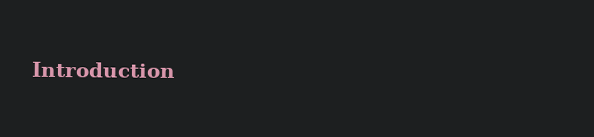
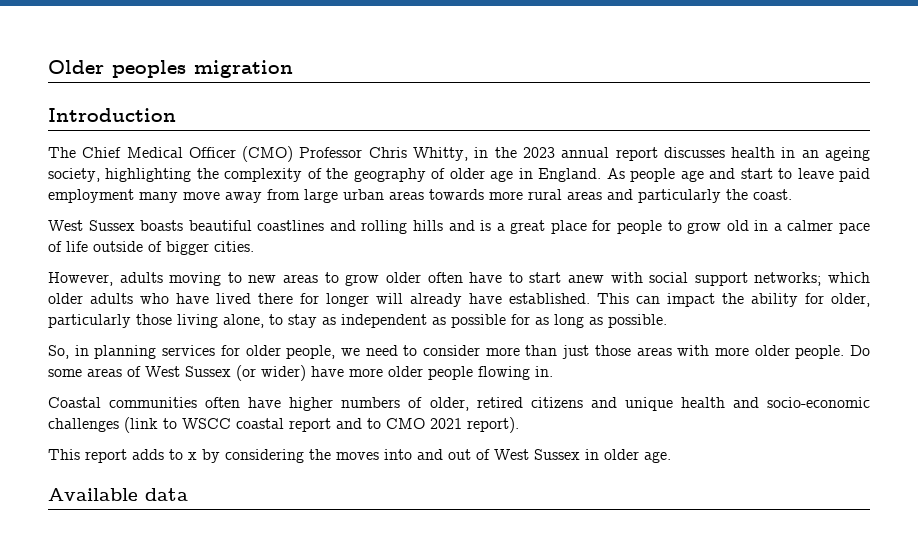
+ Older peoples migration
  Introduction
+ The Chief Medical Officer (CMO) Professor Chris Whitty, in the 2023 annual report discusses health in an ageing society, highlighting the complexity of the geography of older age in England. As people age and start to leave paid employment many move away from large urban areas towards more rural areas and particularly the coast.
+ West Sussex boasts beautiful coastlines and rolling hills and is a great place for people to grow old in a calmer pace of life outside of bigger cities.
+ However, adults moving to new areas to grow older often have to start anew with social support networks; which older adults who have lived there for longer will already have established. This can impact the ability for older, particularly those living alone, to stay as independent as possible for as long as possible.
+ So, in planning services for older people, we need to consider more than just those areas with more older people. Do some areas of West Sussex (or wider) have more older people flowing in.
+ Coastal communities often have higher numbers of older, retired citizens and unique health and socio-economic challenges (link to WSCC coastal report and to CMO 2021 report).
+ This report adds to x by considering the moves into and out of West Sussex in older age.
+ Available data

